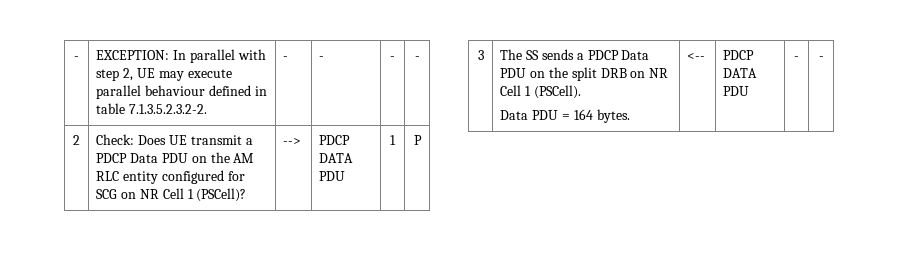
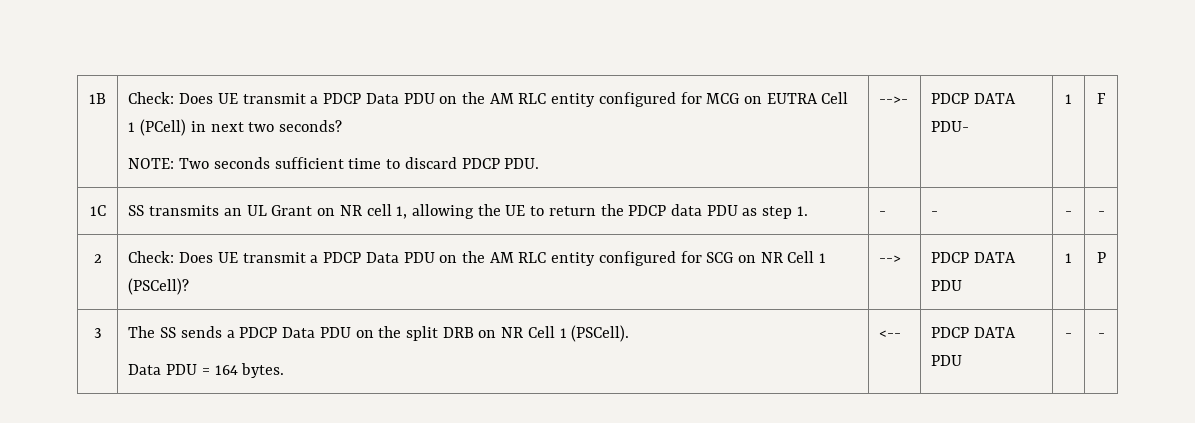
- - | EXCEPTION: In parallel with step 2, UE may execute parallel behaviour defined in table 7.1.3.5.2.3.2-2. | - | - | - | -
+ 1B | Check: Does UE transmit a PDCP Data PDU on the AM RLC entity configured for MCG on EUTRA Cell 1 (PCell) in next two seconds?
+ NOTE: Two seconds sufficient time to discard PDCP PDU. | -->- | PDCP DATA PDU- | 1 | F
+ 1C | SS transmits an UL Grant on NR cell 1, allowing the UE to return the PDCP data PDU as step 1. | - | - | - | -

